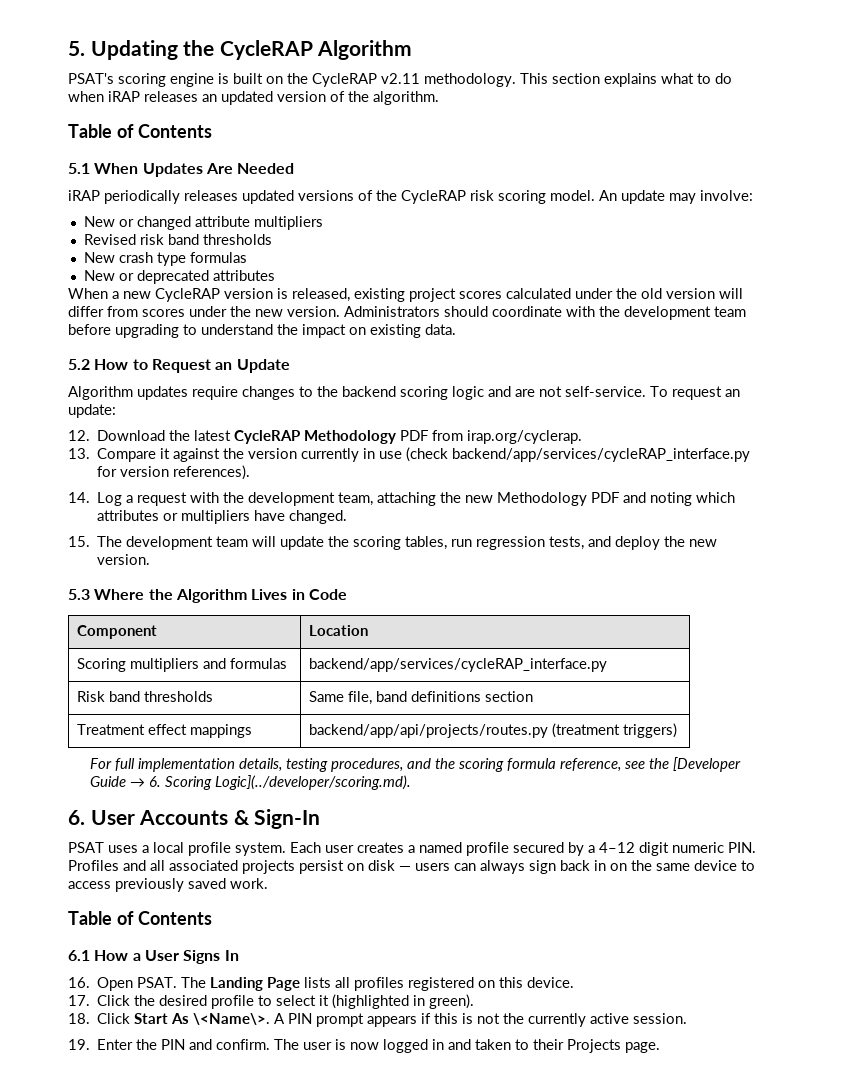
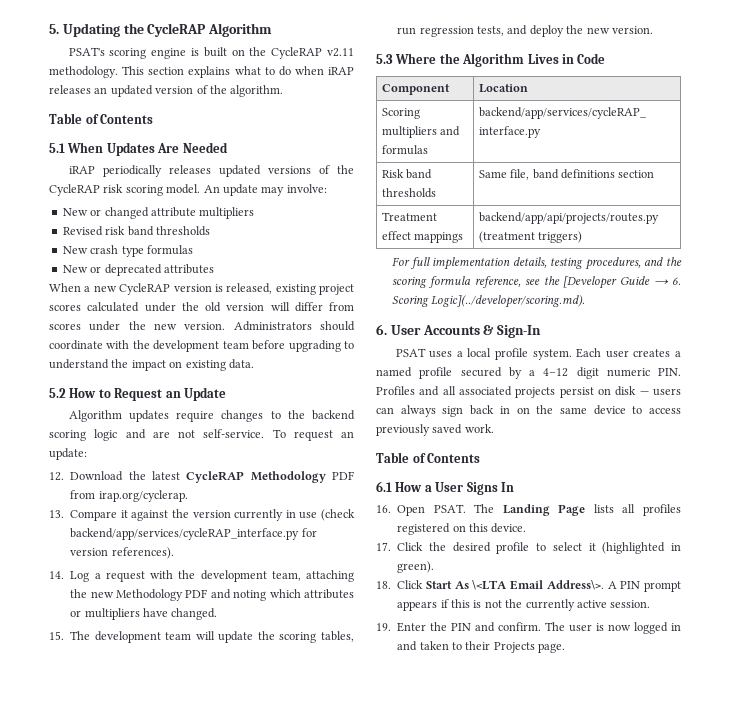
- 18. Click Start As \<Name\>.
+ 18. Click Start As \<LTA Email Address\>.

